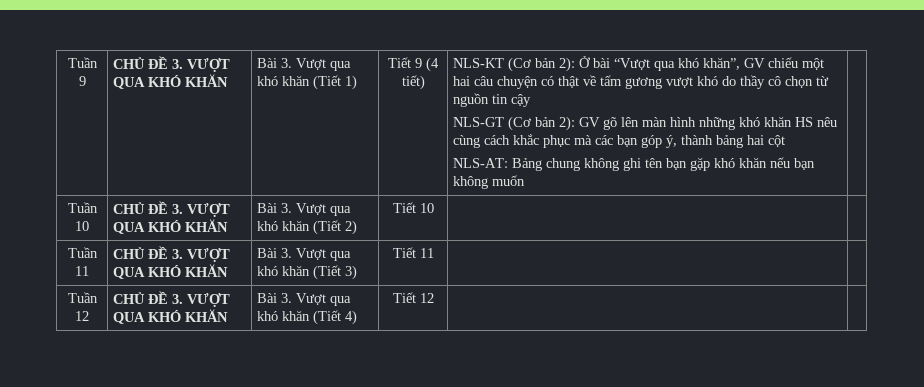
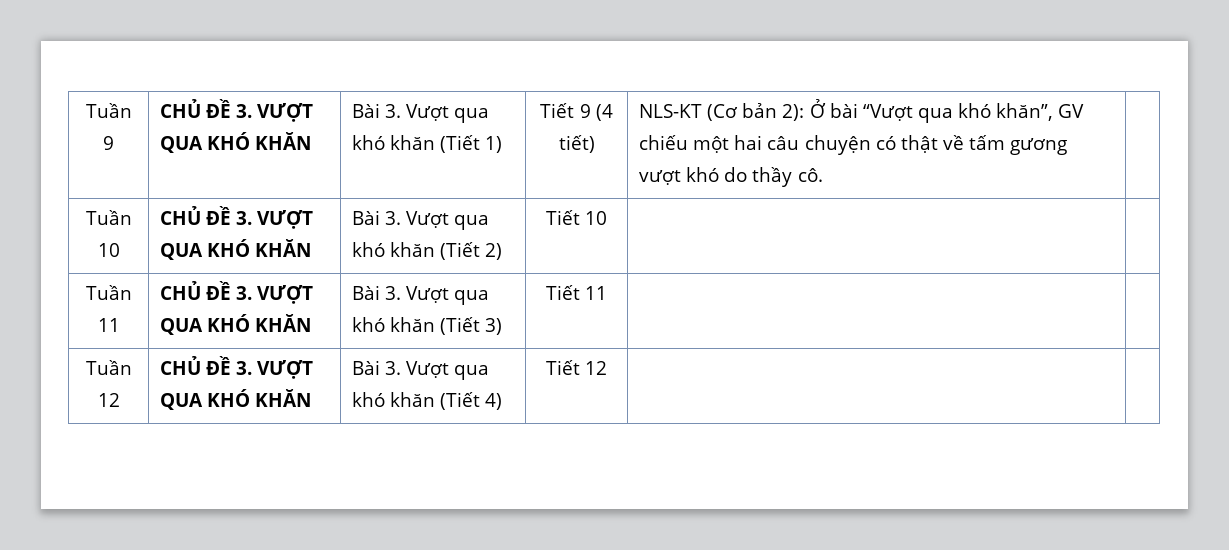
- NLS-KT (Cơ bản 2): Ở bài “Vượt qua khó khăn”, GV chiếu một hai câu chuyện có thật về tấm gương vượt khó do thầy cô chọn từ nguồn tin cậy
- NLS-GT (Cơ bản 2): GV gõ lên màn hình những khó khăn HS nêu cùng cách khắc phục mà các bạn góp ý, thành bảng hai cột
- NLS-AT: Bảng chung không ghi tên bạn gặp khó khăn nếu bạn không muốn
+ NLS-KT (Cơ bản 2): Ở bài “Vượt qua khó khăn”, GV chiếu một hai câu chuyện có thật về tấm gương vượt khó do thầy cô.

